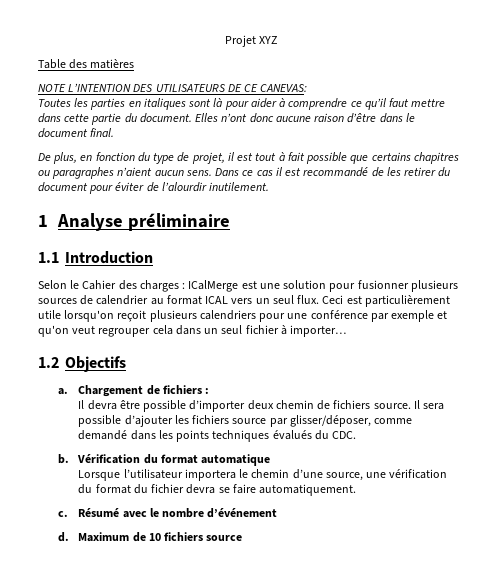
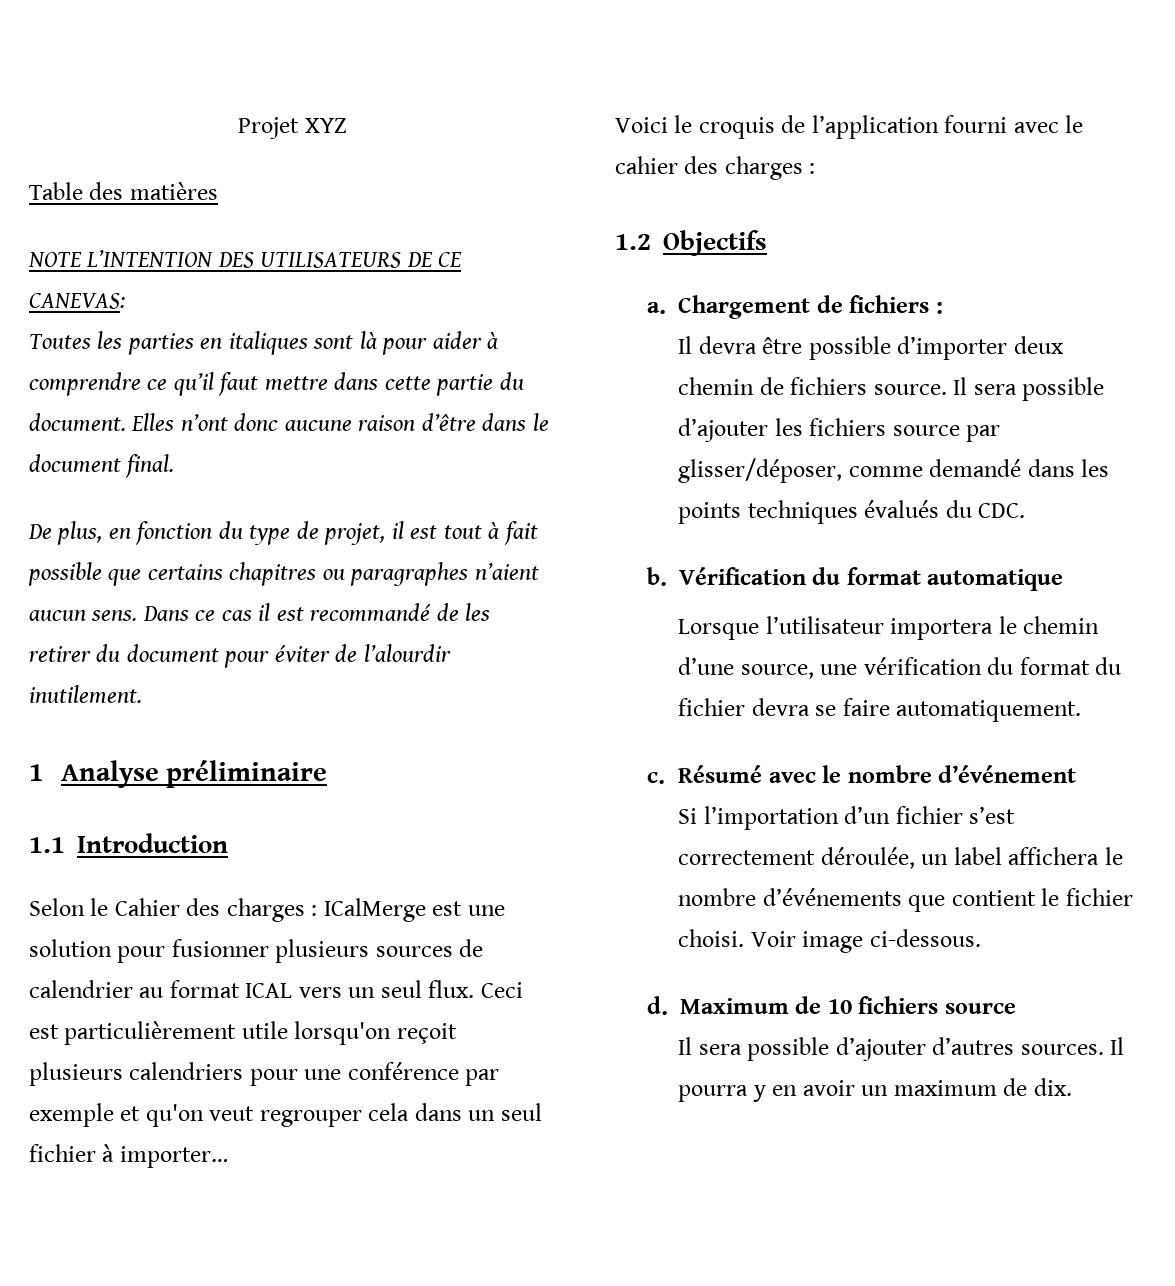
+ Voici le croquis de l’application fourni avec le cahier des charges :
+ Si l’importation d’un fichier s’est correctement déroulée, un label affichera le nombre d’événements que contient le fichier choisi. Voir image ci-dessous.
+ Il sera possible d’ajouter d’autres sources. Il pourra y en avoir un maximum de dix.

